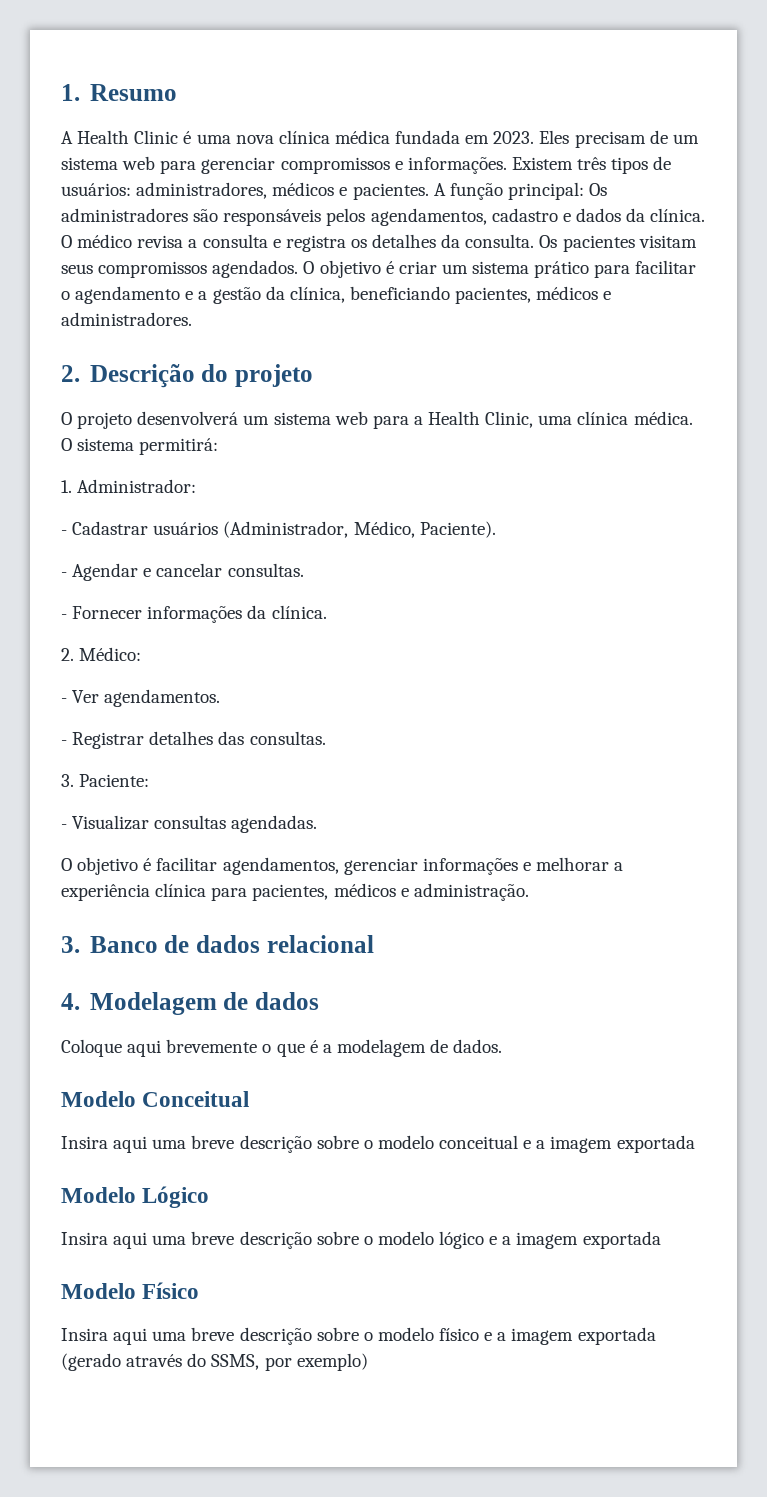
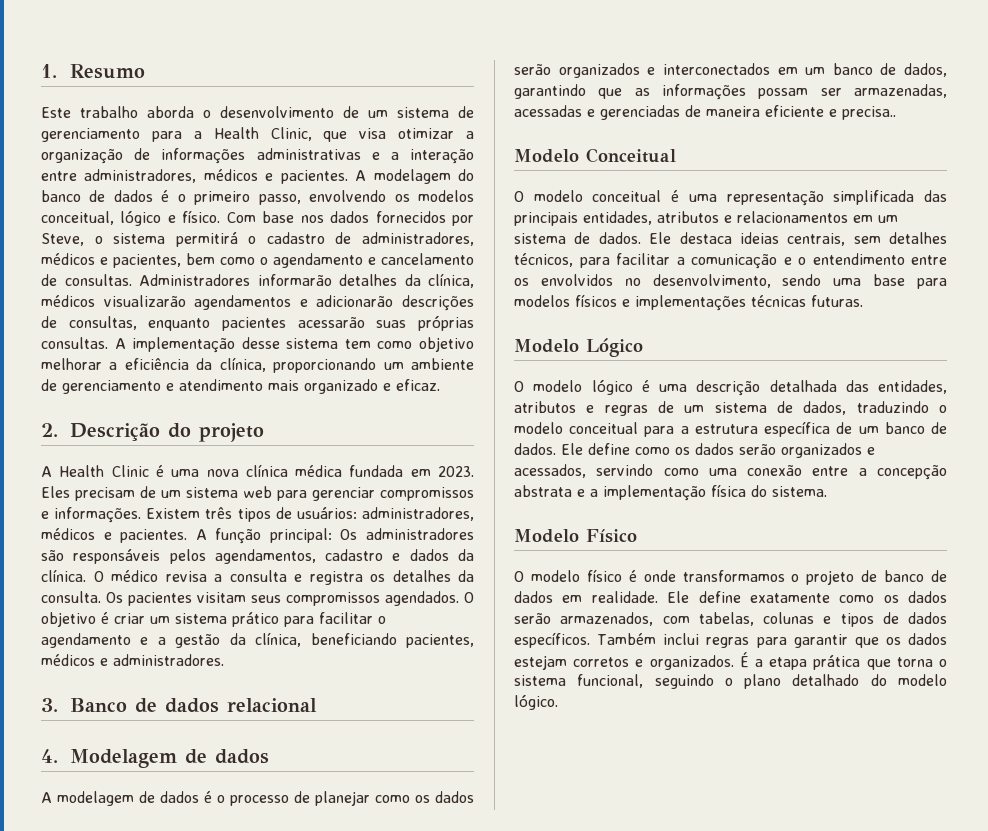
+ Este trabalho aborda o desenvolvimento de um sistema de gerenciamento para a Health Clinic, que visa otimizar a organização de informações administrativas e a interação entre administradores, médicos e pacientes. A modelagem do banco de dados é o primeiro passo, envolvendo os modelos conceitual, lógico e físico. Com base nos dados fornecidos por Steve, o sistema permitirá o cadastro de administradores, médicos e pacientes, bem como o agendamento e cancelamento de consultas. Administradores informarão detalhes da clínica, médicos visualizarão agendamentos e adicionarão descrições de consultas, enquanto pacientes acessarão suas próprias consultas. A implementação desse sistema tem como objetivo melhorar a eficiência da clínica, proporcionando um ambiente de gerenciamento e atendimento mais organizado e eficaz.
+ 2. Descrição do projeto
- 2. Descrição do projeto
- O projeto desenvolverá um sistema web para a Health Clinic, uma clínica médica. O sistema permitirá:
- 1. Administrador:
- - Cadastrar usuários (Administrador, Médico, Paciente).
- - Agendar e cancelar consultas.
- - Fornecer informações da clínica.
- 2. Médico:
- - Ver agendamentos.
- - Registrar detalhes das consultas.
- 3. Paciente:
- - Visualizar consultas agendadas.
- O objetivo é facilitar agendamentos, gerenciar informações e melhorar a experiência clínica para pacientes, médicos e administração.
- Coloque aqui brevemente o que é a modelagem de dados.
+ A modelagem de dados é o processo de planejar como os dados serão organizados e interconectados em um banco de dados, garantindo que as informações possam ser armazenadas, acessadas e gerenciadas de maneira eficiente e precisa..
  Modelo Conceitual
- Insira aqui uma breve descrição sobre o modelo conceitual e a imagem exportada
+ O modelo conceitual é uma representação simplificada das principais entidades, atributos e relacionamentos em um sistema de dados. Ele destaca ideias centrais, sem detalhes técnicos, para facilitar a comunicação e o entendimento entre os envolvidos no desenvolvimento, sendo uma base para modelos físicos e implementações técnicas futuras.
  Modelo Lógico
- Insira aqui uma breve descrição sobre o modelo lógico e a imagem exportada
+ O modelo lógico é uma descrição detalhada das entidades, atributos e regras de um sistema de dados, traduzindo o modelo conceitual para a estrutura específica de um banco de dados. Ele define como os dados serão organizados e acessados, servindo como uma conexão entre a concepção abstrata e a implementação física do sistema.
  Modelo Físico
- Insira aqui uma breve descrição sobre o modelo físico e a imagem exportada (gerado através do SSMS, por exemplo)
+ O modelo físico é onde transformamos o projeto de banco de dados em realidade. Ele define exatamente como os dados serão armazenados, com tabelas, colunas e tipos de dados específicos. Também inclui regras para garantir que os dados estejam corretos e organizados. É a etapa prática que torna o sistema funcional, seguindo o plano detalhado do modelo lógico.

